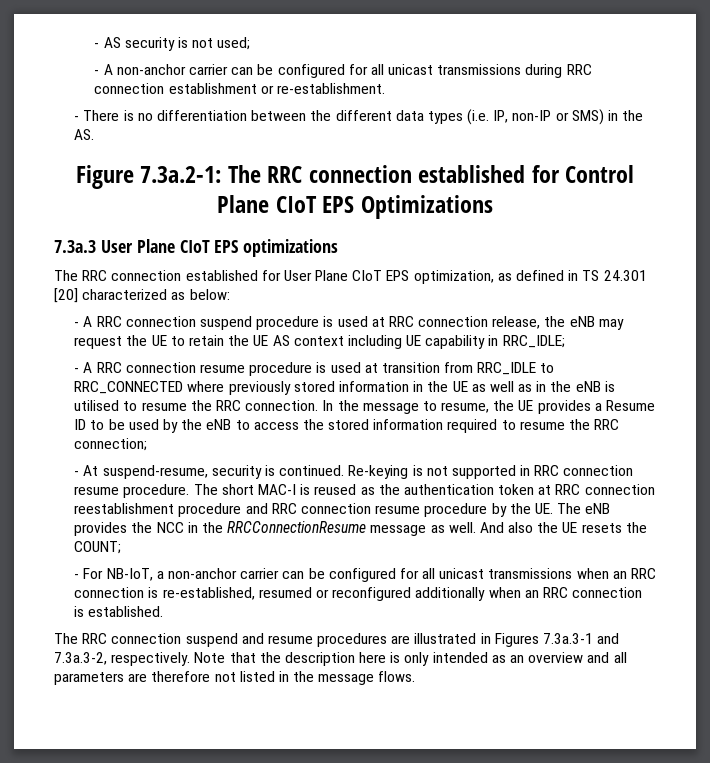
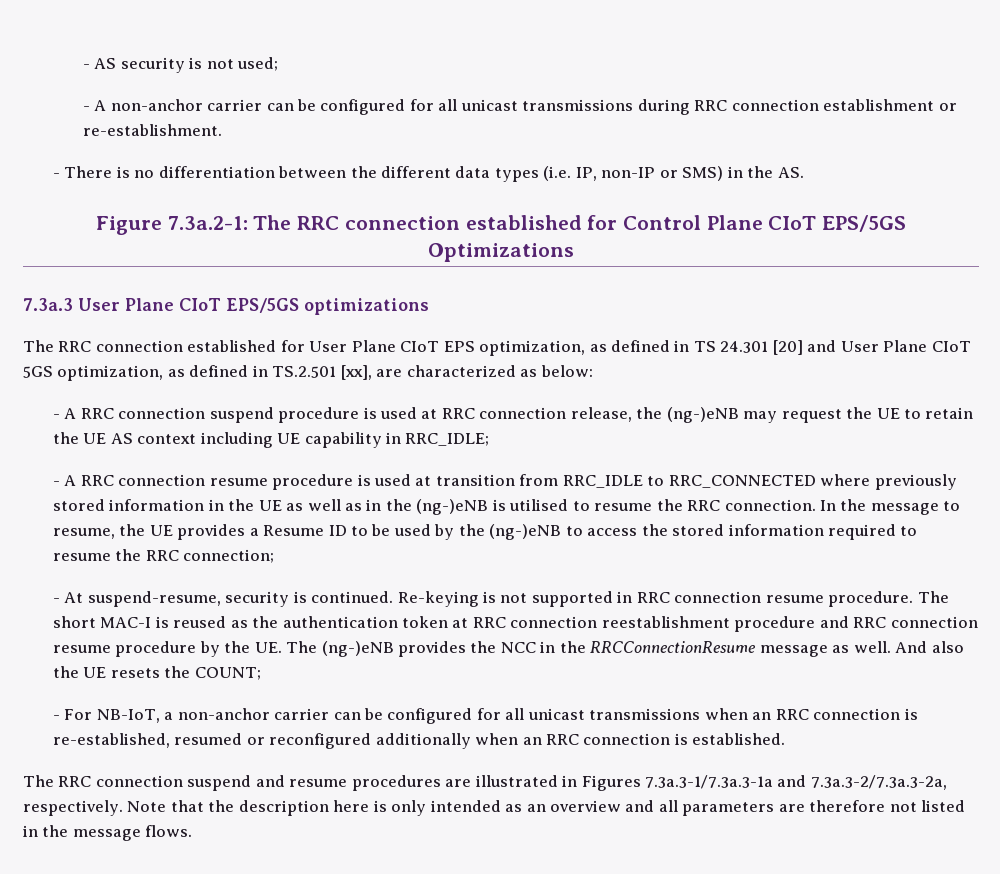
- Figure 7.3a.2-1: The RRC connection established for Control Plane CIoT EPS Optimizations
+ Figure 7.3a.2-1: The RRC connection established for Control Plane CIoT EPS/5GS Optimizations
- 7.3a.3 User Plane CIoT EPS optimizations
+ 7.3a.3 User Plane CIoT EPS/5GS optimizations
- The RRC connection established for User Plane CIoT EPS optimization, as defined in TS 24.301 [20] characterized as below:
+ The RRC connection established for User Plane CIoT EPS optimization, as defined in TS 24.301 [20] and User Plane CIoT 5GS optimization, as defined in TS.2.501 [xx], are characterized as below:
- - A RRC connection suspend procedure is used at RRC connection release, the eNB may request the UE to retain the UE AS context including UE capability in RRC_IDLE;
+ - A RRC connection suspend procedure is used at RRC connection release, the (ng-)eNB may request the UE to retain the UE AS context including UE capability in RRC_IDLE;
- - A RRC connection resume procedure is used at transition from RRC_IDLE to RRC_CONNECTED where previously stored information in the UE as well as in the eNB is utilised to resume the RRC connection.
+ - A RRC connection resume procedure is used at transition from RRC_IDLE to RRC_CONNECTED where previously stored information in the UE as well as in the (ng-)eNB is utilised to resume the RRC connection.
- In the message to resume, the UE provides a Resume ID to be used by the eNB to access the stored information required to resume the RRC connection;
+ In the message to resume, the UE provides a Resume ID to be used by the (ng-)eNB to access the stored information required to resume the RRC connection;
- The short MAC-I is reused as the authentication token at RRC connection reestablishment procedure and RRC connection resume procedure by the UE. The eNB provides the NCC in the RRCConnectionResume message as well.
+ The short MAC-I is reused as the authentication token at RRC connection reestablishment procedure and RRC connection resume procedure by the UE. The (ng-)eNB provides the NCC in the RRCConnectionResume message as well.
- The RRC connection suspend and resume procedures are illustrated in Figures 7.3a.3-1 and 7.3a.3-2, respectively.
+ The RRC connection suspend and resume procedures are illustrated in Figures 7.3a.3-1/7.3a.3-1a and 7.3a.3-2/7.3a.3-2a, respectively.

